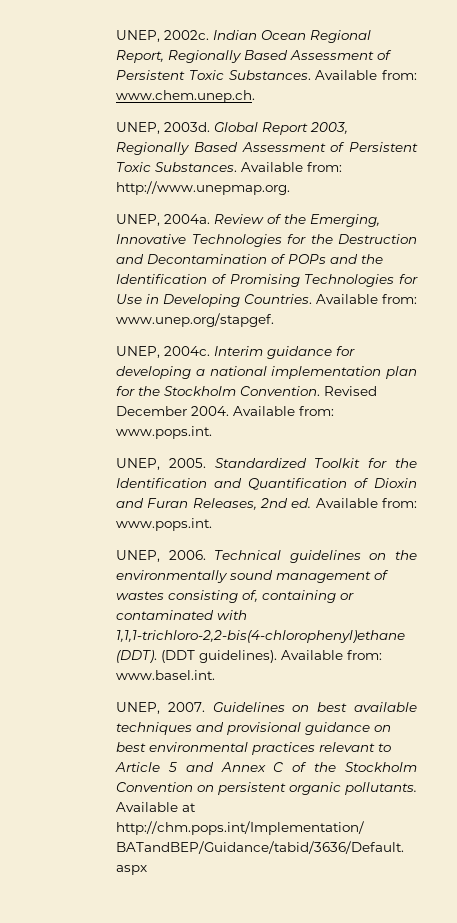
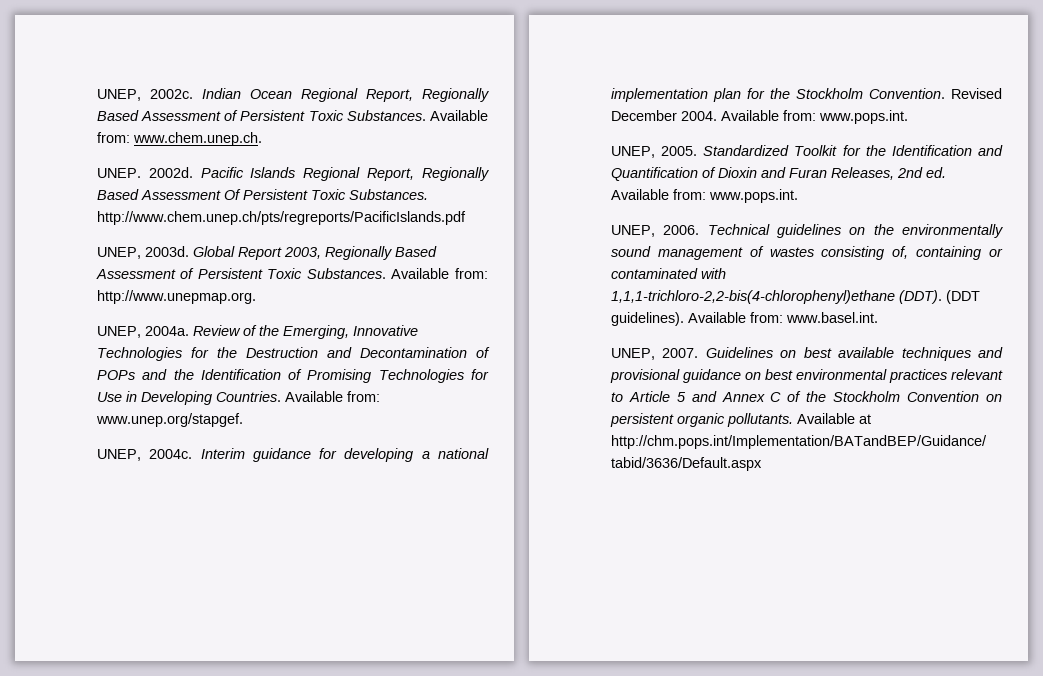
+ UNEP. 2002d. Pacific Islands Regional Report, Regionally Based Assessment Of Persistent Toxic Substances. http://www.chem.unep.ch/pts/regreports/PacificIslands.pdf

